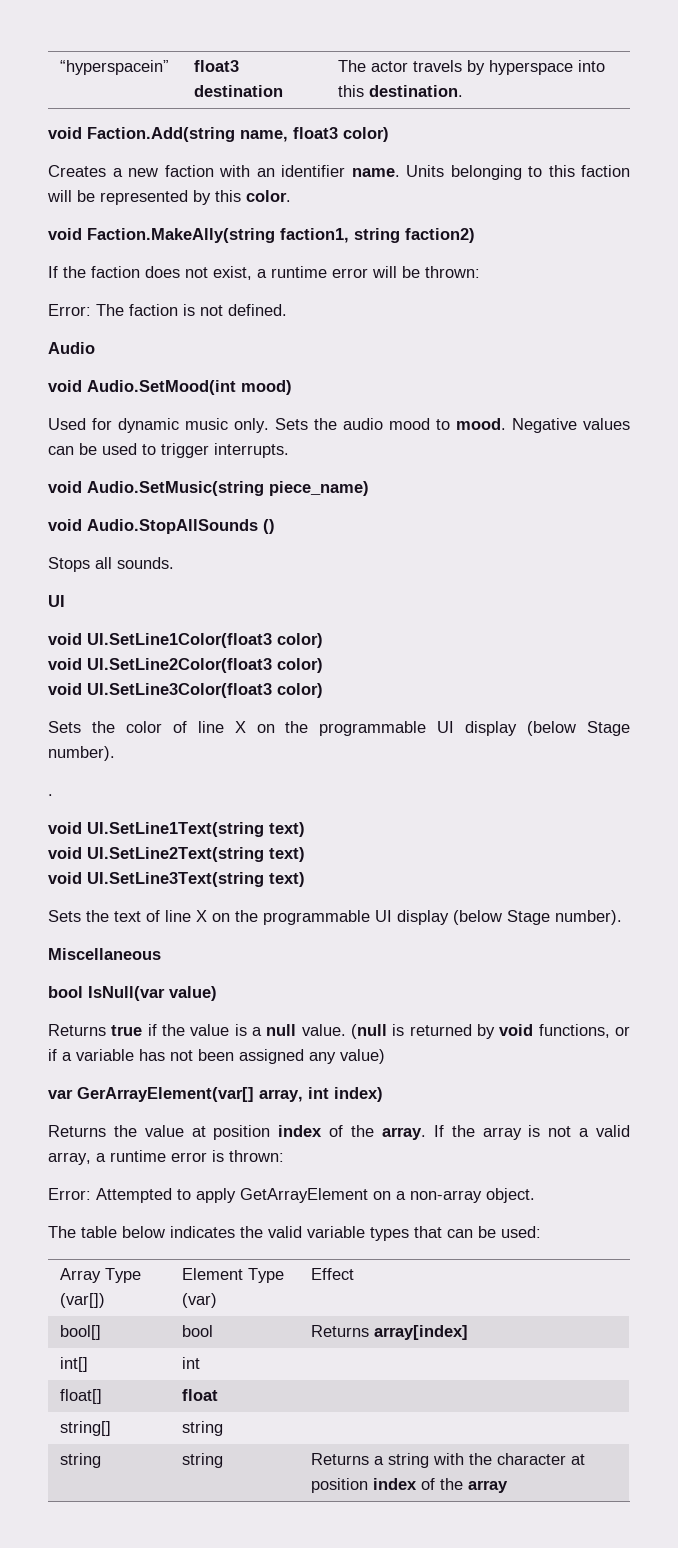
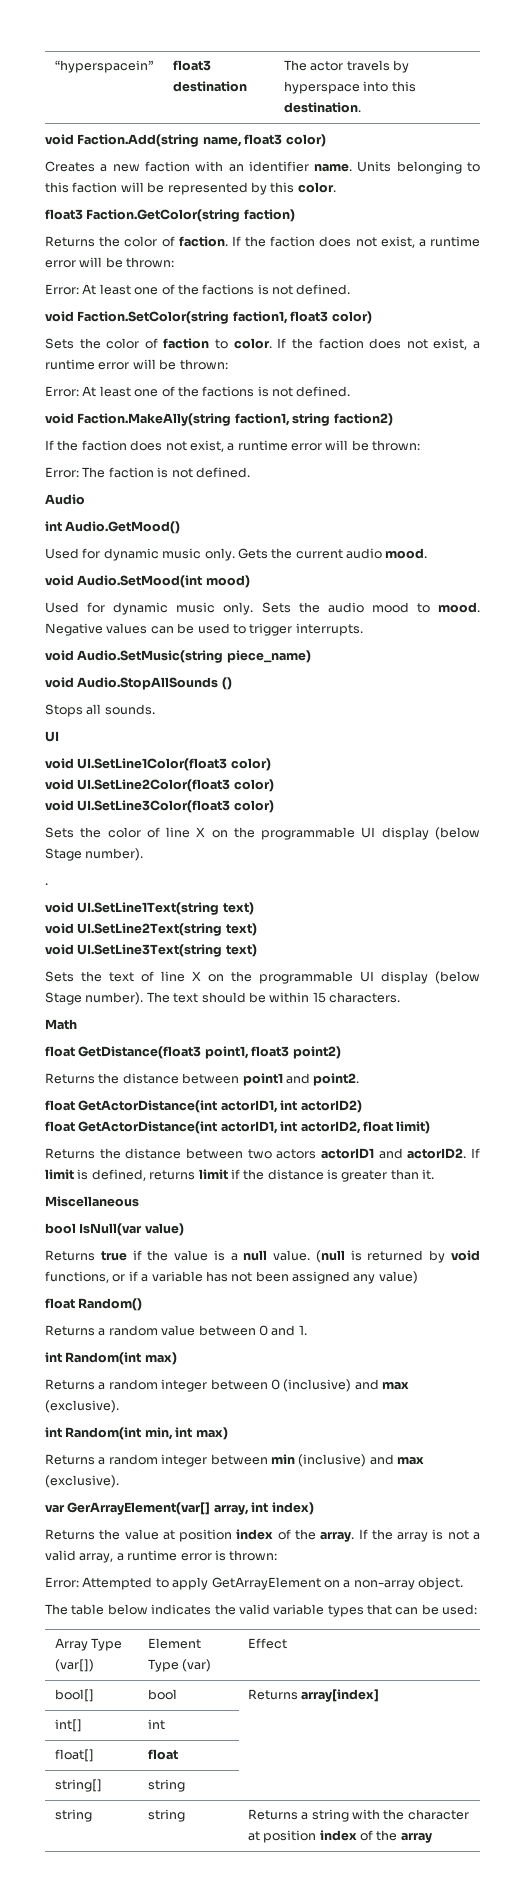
+ float3 Faction.GetColor(string faction)
+ Returns the color of faction. If the faction does not exist, a runtime error will be thrown:
+ Error: At least one of the factions is not defined.
+ void Faction.SetColor(string faction1, float3 color)
+ Sets the color of faction to color. If the faction does not exist, a runtime error will be thrown:
+ Error: At least one of the factions is not defined.
+ int Audio.GetMood()
+ Used for dynamic music only. Gets the current audio mood.
+ The text should be within 15 characters.
+ Math
+ float GetDistance(float3 point1, float3 point2)
+ Returns the distance between point1 and point2.
+ float GetActorDistance(int actorID1, int actorID2)
+ float GetActorDistance(int actorID1, int actorID2, float limit)
+ Returns the distance between two actors actorID1 and actorID2. If limit is defined, returns limit if the distance is greater than it.
+ float Random()
+ Returns a random value between 0 and 1.
+ int Random(int max)
+ Returns a random integer between 0 (inclusive) and max (exclusive).
+ int Random(int min, int max)
+ Returns a random integer between min (inclusive) and max (exclusive).

